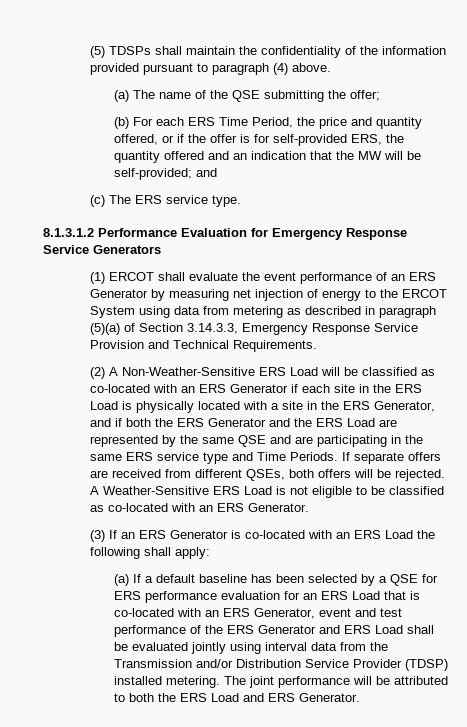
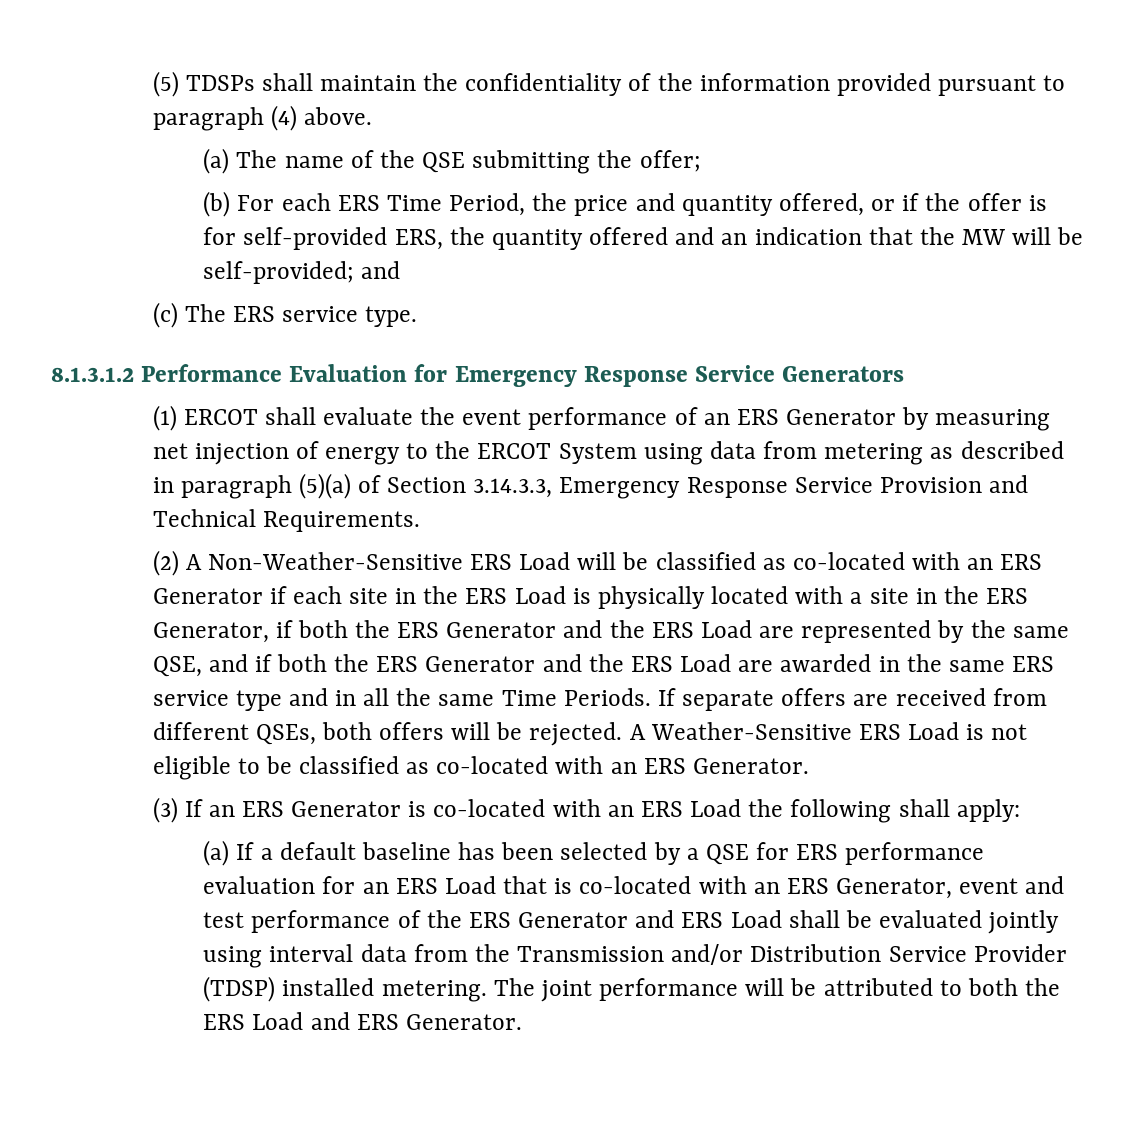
- (2) A Non-Weather-Sensitive ERS Load will be classified as co-located with an ERS Generator if each site in the ERS Load is physically located with a site in the ERS Generator, and if both the ERS Generator and the ERS Load are represented by the same QSE and are participating in the same ERS service type and Time Periods.
+ (2) A Non-Weather-Sensitive ERS Load will be classified as co-located with an ERS Generator if each site in the ERS Load is physically located with a site in the ERS Generator, if both the ERS Generator and the ERS Load are represented by the same QSE, and if both the ERS Generator and the ERS Load are awarded in the same ERS service type and in all the same Time Periods.

